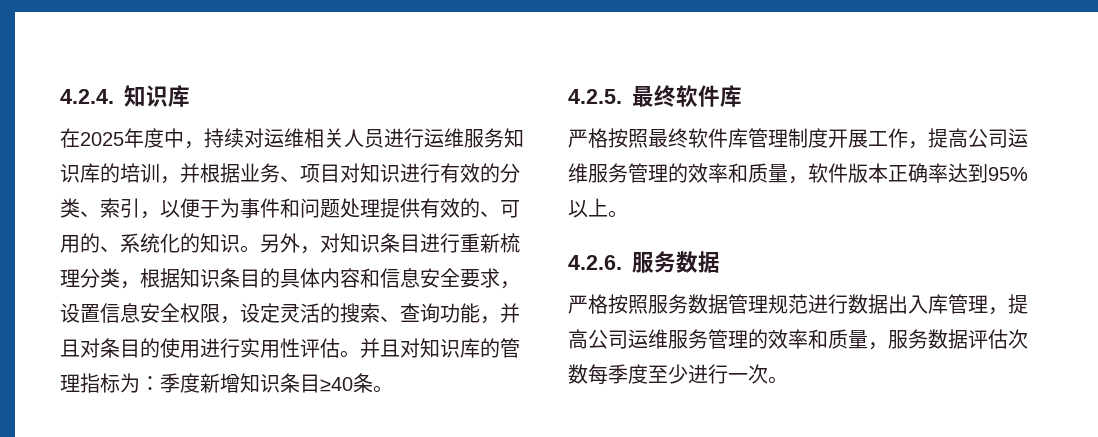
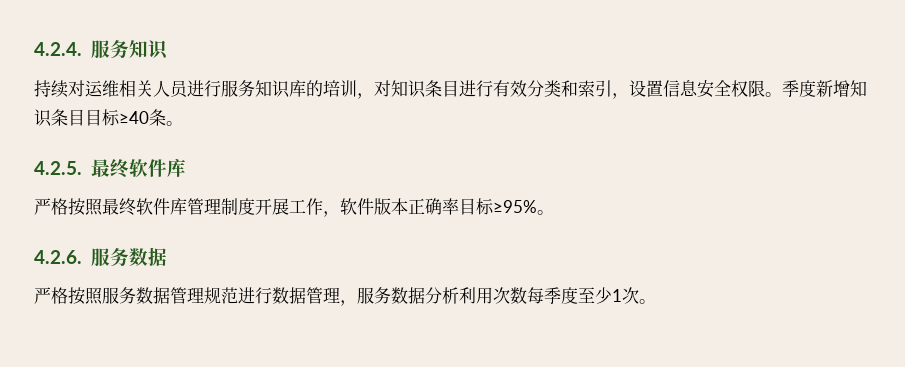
- 4.2.4.知识库
- 在2025年度中，持续对运维相关人员进行运维服务知识库的培训，并根据业务、项目对知识进行有效的分类、索引，以便于为事件和问题处理提供有效的、可用的、系统化的知识。另外，对知识条目进行重新梳理分类，根据知识条目的具体内容和信息安全要求，设置信息安全权限，设定灵活的搜索、查询功能，并且对条目的使用进行实用性评估。并且对知识库的管理指标为：季度新增知识条目≥40条。
+ 4.2.4.服务知识
+ 持续对运维相关人员进行服务知识库的培训，对知识条目进行有效分类和索引，设置信息安全权限。季度新增知识条目目标≥40条。
- 严格按照最终软件库管理制度开展工作，提高公司运维服务管理的效率和质量，软件版本正确率达到95%以上。
+ 严格按照最终软件库管理制度开展工作，软件版本正确率目标≥95%。
- 严格按照服务数据管理规范进行数据出入库管理，提高公司运维服务管理的效率和质量，服务数据评估次数每季度至少进行一次。
+ 严格按照服务数据管理规范进行数据管理，服务数据分析利用次数每季度至少1次。

